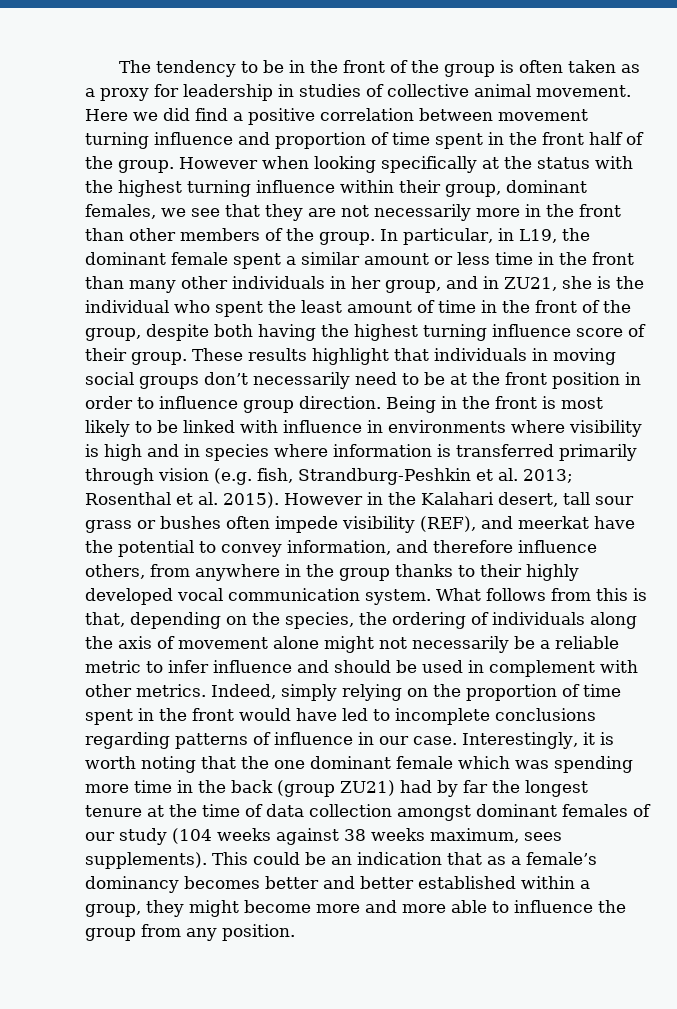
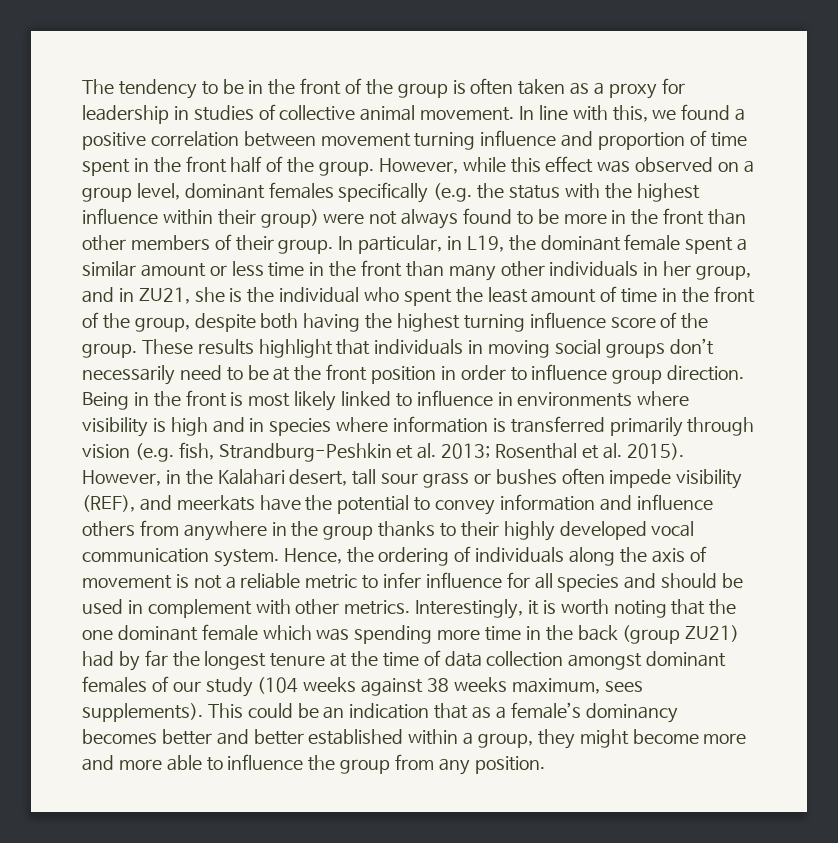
- Here we did find a positive correlation between movement turning influence and proportion of time spent in the front half of the group.
+ In line with this, we found a positive correlation between movement turning influence and proportion of time spent in the front half of the group.
- However when looking specifically at the status with the highest turning influence within their group, dominant females, we see that they are not necessarily more in the front than other members of the group.
+ However, while this effect was observed on a group level, dominant females specifically (e.g. the status with the highest influence within their group) were not always found to be more in the front than other members of their group.
- In particular, in L19, the dominant female spent a similar amount or less time in the front than many other individuals in her group, and in ZU21, she is the individual who spent the least amount of time in the front of the group, despite both having the highest turning influence score of their group.
+ In particular, in L19, the dominant female spent a similar amount or less time in the front than many other individuals in her group, and in ZU21, she is the individual who spent the least amount of time in the front of the group, despite both having the highest turning influence score of the group.
- Being in the front is most likely to be linked with influence in environments where visibility is high and in species where information is transferred primarily through vision (e.g. fish, Strandburg-Peshkin et al. 2013; Rosenthal et al. 2015).
+ Being in the front is most likely linked to influence in environments where visibility is high and in species where information is transferred primarily through vision (e.g. fish, Strandburg-Peshkin et al. 2013; Rosenthal et al. 2015).
- However in the Kalahari desert, tall sour grass or bushes often impede visibility (REF), and meerkat have the potential to convey information, and therefore influence others, from anywhere in the group thanks to their highly developed vocal communication system.
+ However, in the Kalahari desert, tall sour grass or bushes often impede visibility (REF), and meerkats have the potential to convey information and influence others from anywhere in the group thanks to their highly developed vocal communication system.
- What follows from this is that, depending on the species, the ordering of individuals along the axis of movement alone might not necessarily be a reliable metric to infer influence and should be used in complement with other metrics.
+ Hence, the ordering of individuals along the axis of movement is not a reliable metric to infer influence for all species and should be used in complement with other metrics.
- Indeed, simply relying on the proportion of time spent in the front would have led to incomplete conclusions regarding patterns of influence in our case.

